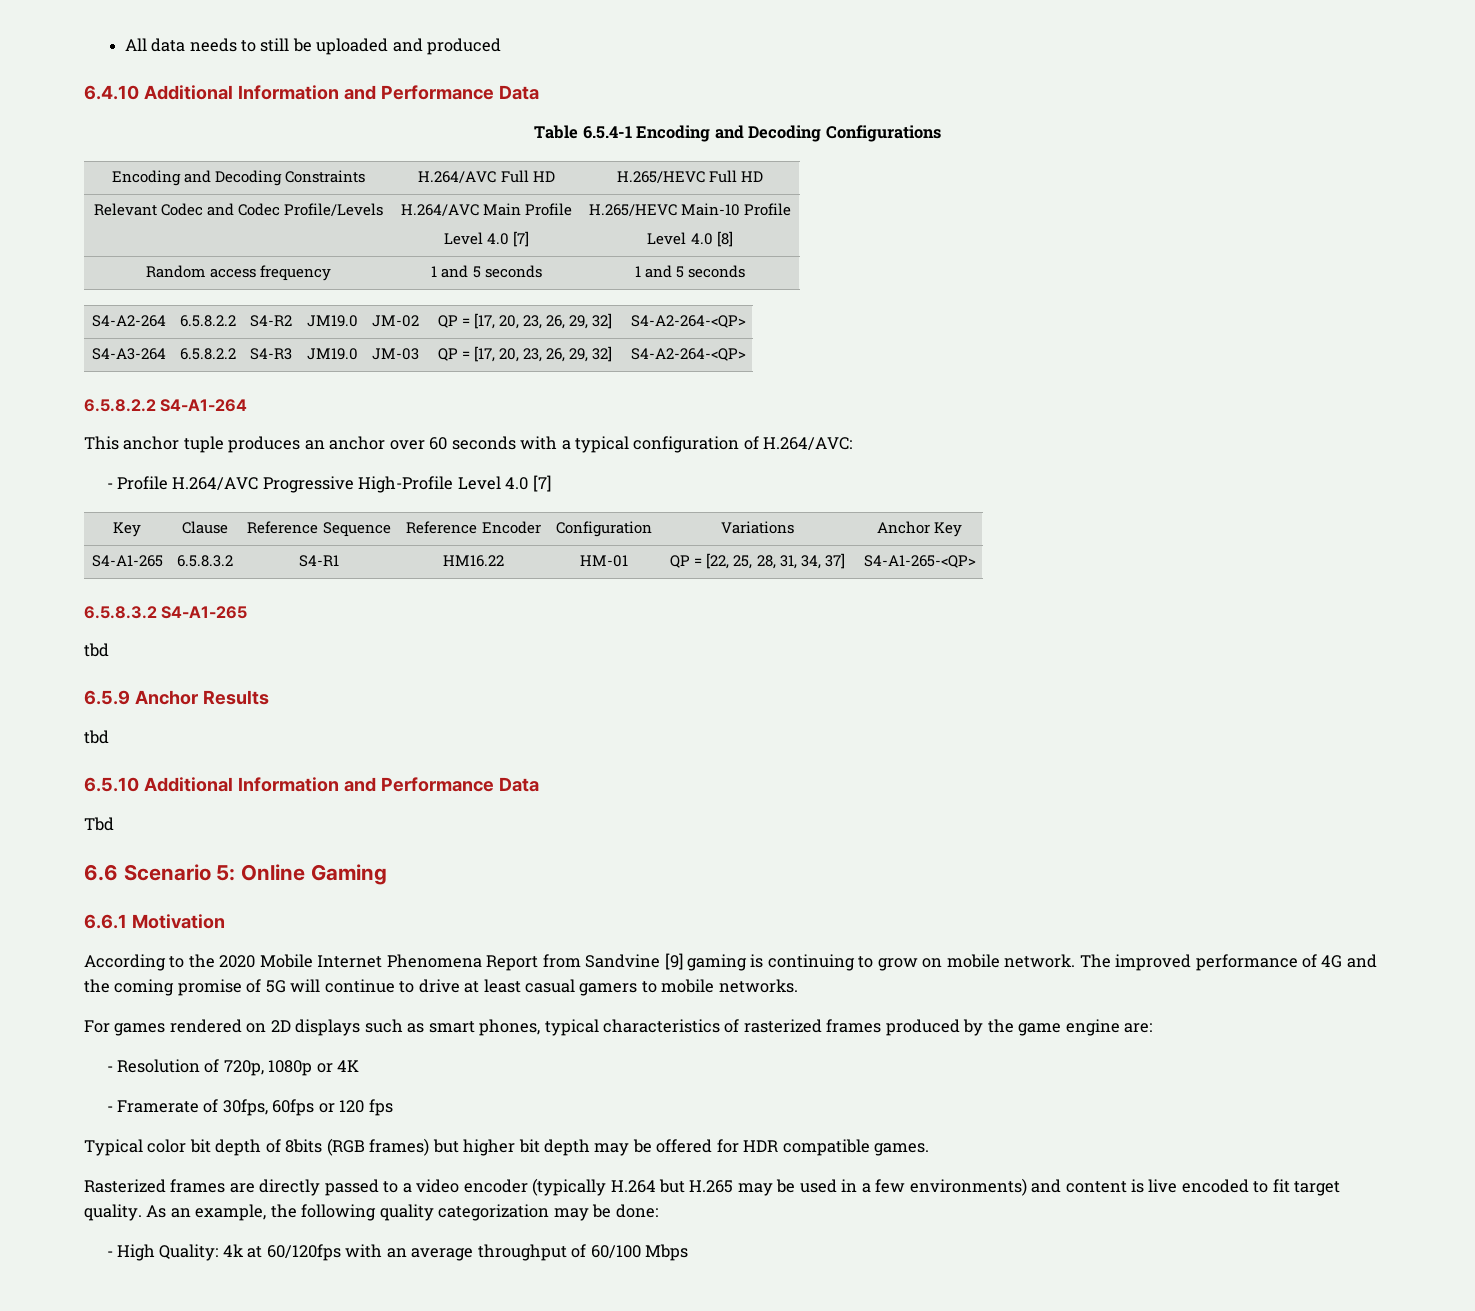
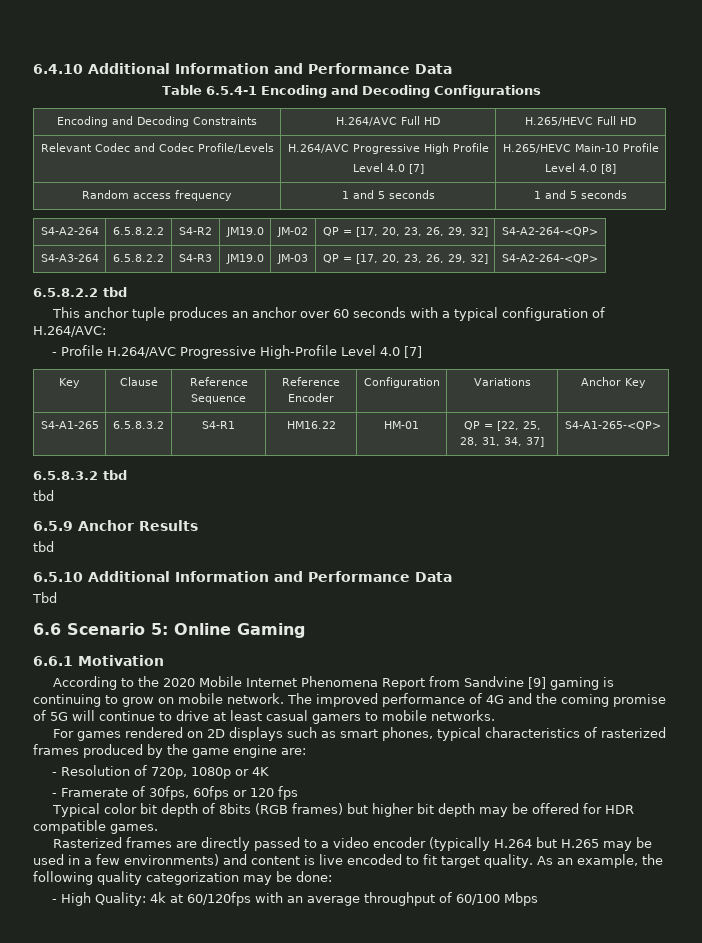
- All data needs to still be uploaded and produced
- Relevant Codec and Codec Profile/Levels | H.264/AVC Main Profile
+ Relevant Codec and Codec Profile/Levels | H.264/AVC Progressive High Profile
- 6.5.8.2.2 S4-A1-264
+ 6.5.8.2.2 tbd
- 6.5.8.3.2 S4-A1-265
+ 6.5.8.3.2 tbd

